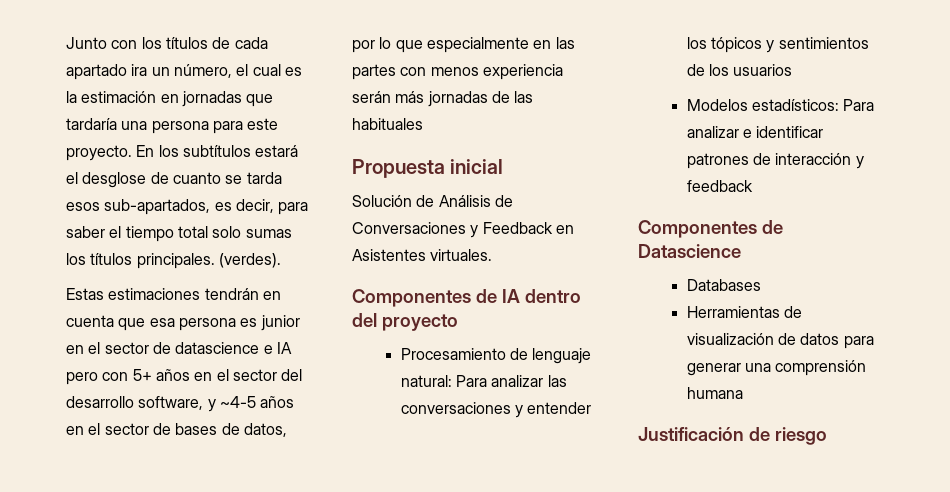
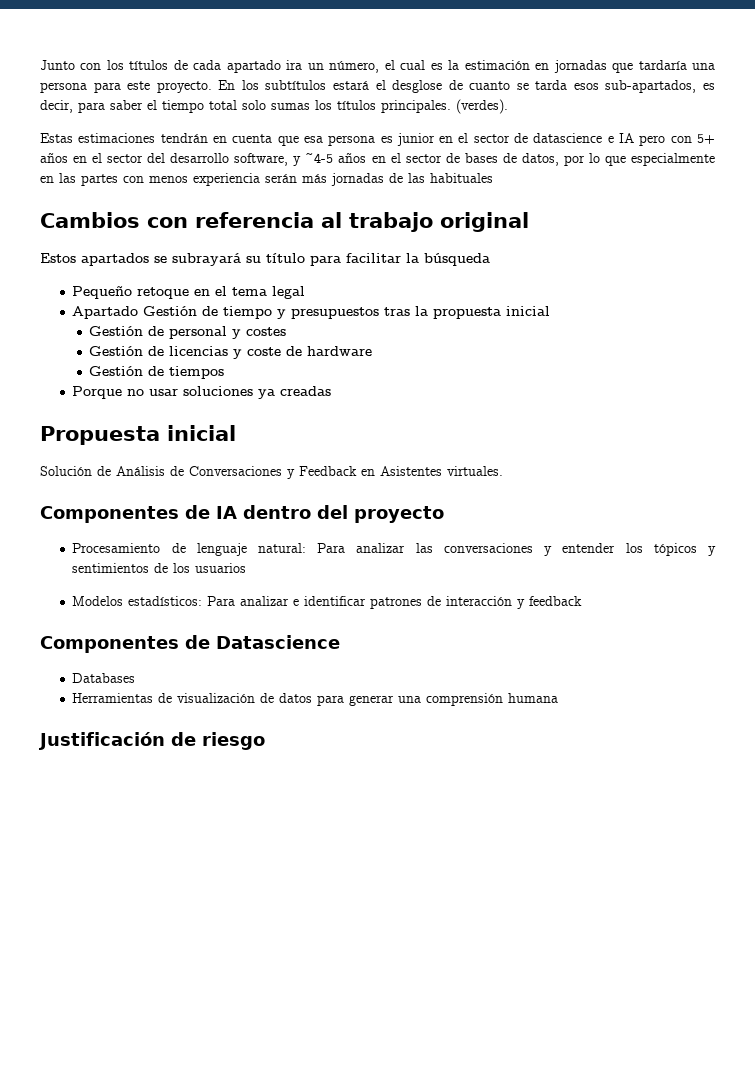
+ Cambios con referencia al trabajo original
+ Estos apartados se subrayará su título para facilitar la búsqueda
+ Pequeño retoque en el tema legal
+ Apartado Gestión de tiempo y presupuestos tras la propuesta inicial
+ Gestión de personal y costes
+ Gestión de licencias y coste de hardware
+ Gestión de tiempos
+ Porque no usar soluciones ya creadas

